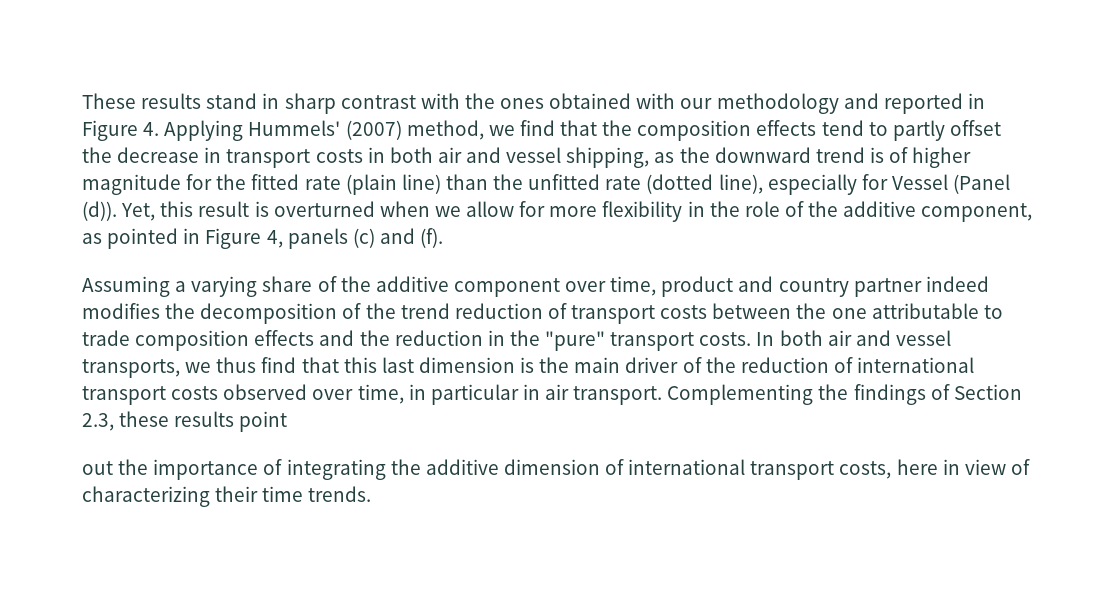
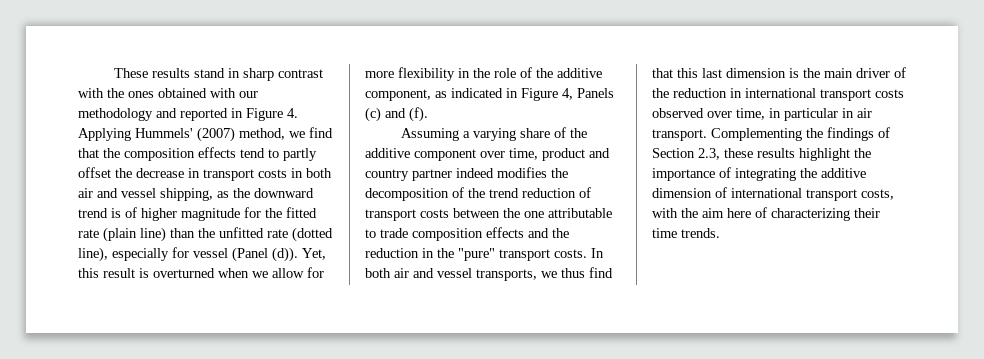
- These results stand in sharp contrast with the ones obtained with our methodology and reported in Figure 4. Applying Hummels' (2007) method, we find that the composition effects tend to partly offset the decrease in transport costs in both air and vessel shipping, as the downward trend is of higher magnitude for the fitted rate (plain line) than the unfitted rate (dotted line), especially for Vessel (Panel (d)).
+ These results stand in sharp contrast with the ones obtained with our methodology and reported in Figure 4. Applying Hummels' (2007) method, we find that the composition effects tend to partly offset the decrease in transport costs in both air and vessel shipping, as the downward trend is of higher magnitude for the fitted rate (plain line) than the unfitted rate (dotted line), especially for vessel (Panel (d)).
- Yet, this result is overturned when we allow for more flexibility in the role of the additive component, as pointed in Figure 4, panels (c) and (f).
+ Yet, this result is overturned when we allow for more flexibility in the role of the additive component, as indicated in Figure 4, Panels (c) and (f).
- In both air and vessel transports, we thus find that this last dimension is the main driver of the reduction of international transport costs observed over time, in particular in air transport.
+ In both air and vessel transports, we thus find that this last dimension is the main driver of the reduction in international transport costs observed over time, in particular in air transport.
- Complementing the findings of Section 2.3, these results point
- out the importance of integrating the additive dimension of international transport costs, here in view of characterizing their time trends.
+ Complementing the findings of Section 2.3, these results highlight the importance of integrating the additive dimension of international transport costs, with the aim here of characterizing their time trends.

